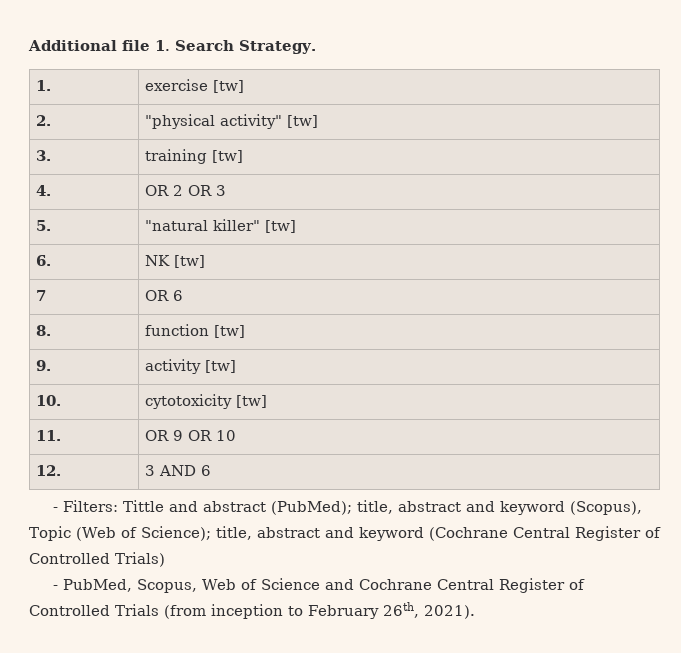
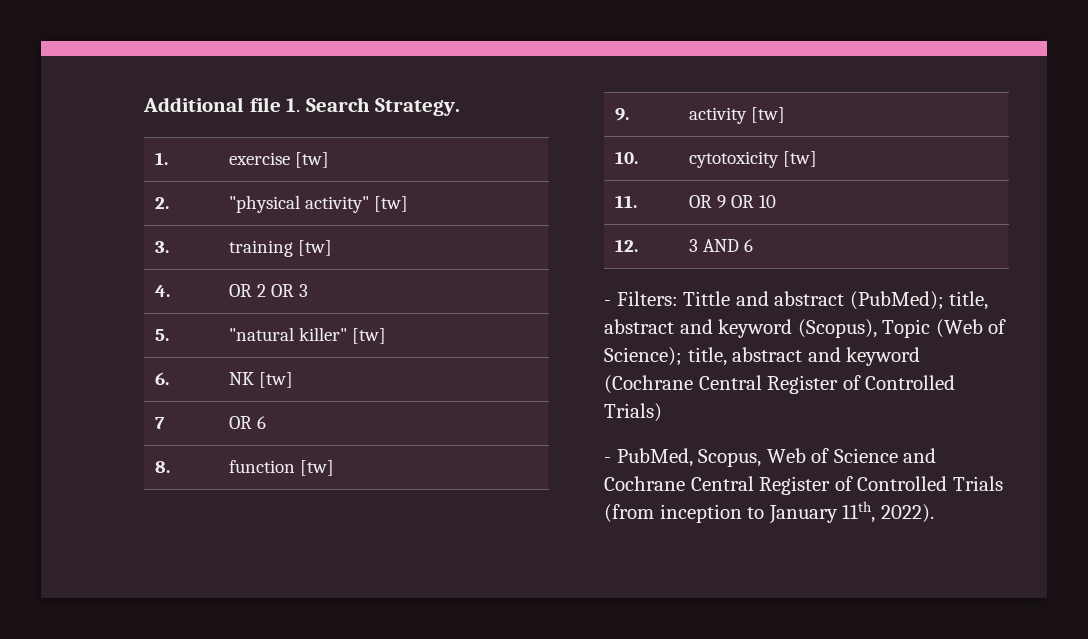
- - PubMed, Scopus, Web of Science and Cochrane Central Register of Controlled Trials (from inception to February 26th, 2021).
+ - PubMed, Scopus, Web of Science and Cochrane Central Register of Controlled Trials (from inception to January 11th, 2022).

